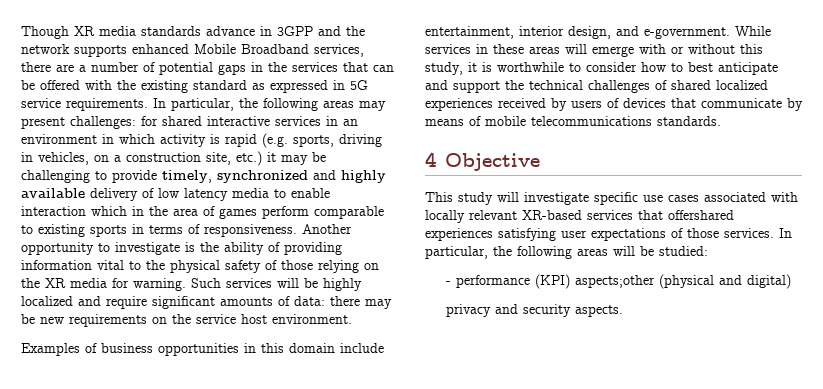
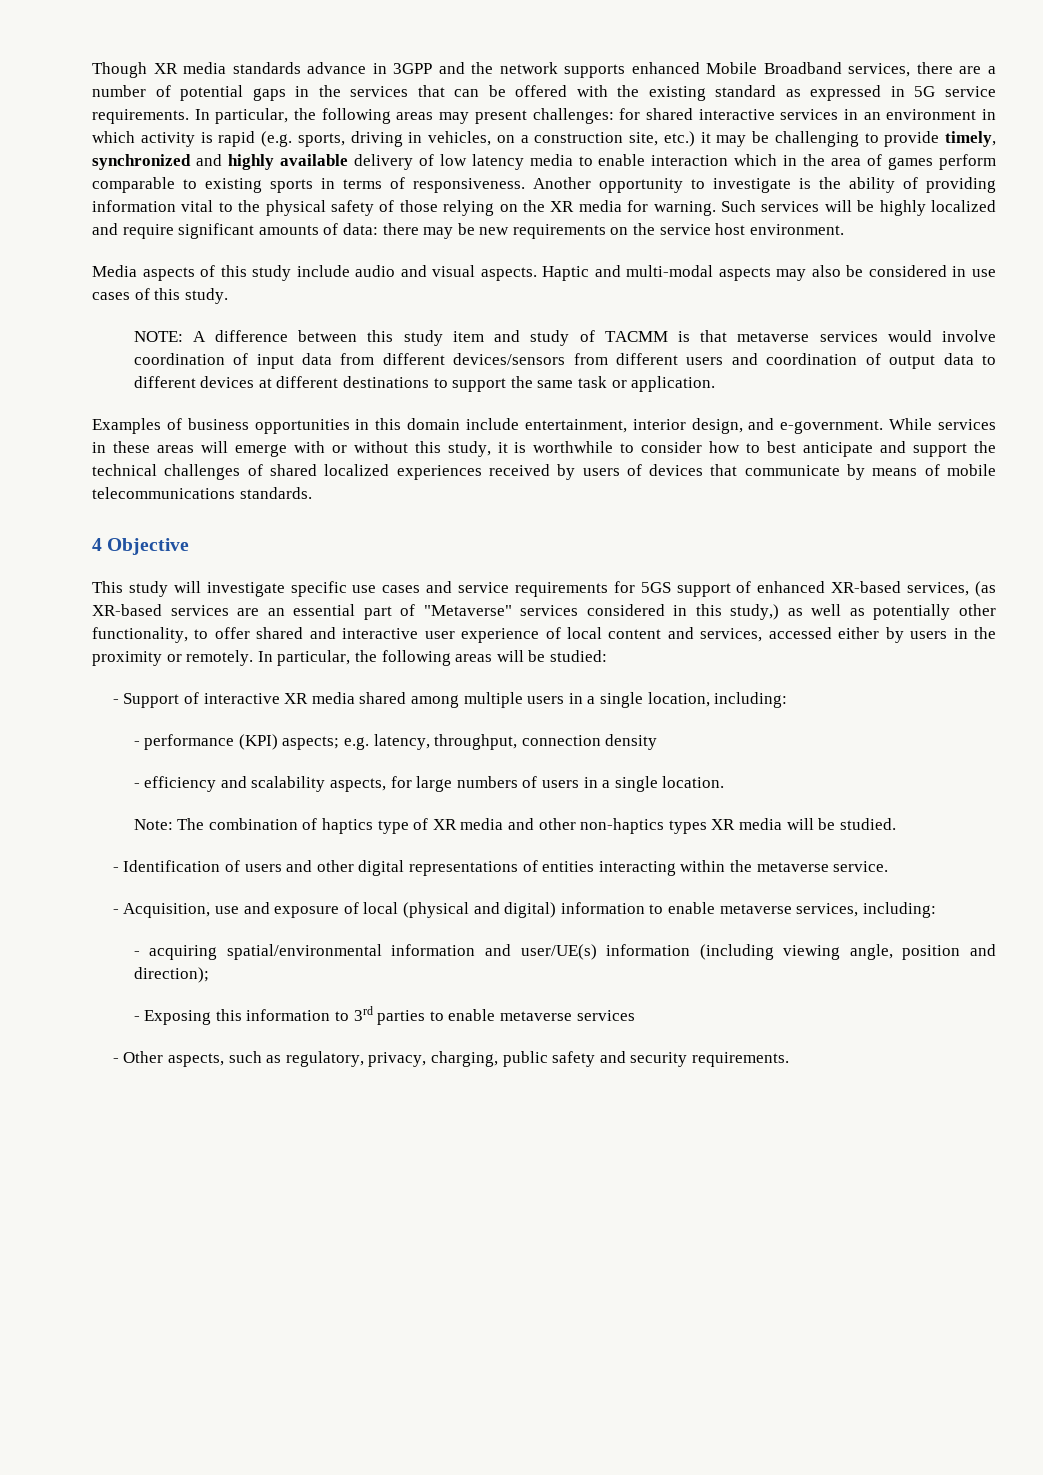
+ Media aspects of this study include audio and visual aspects. Haptic and multi-modal aspects may also be considered in use cases of this study.
+ NOTE: A difference between this study item and study of TACMM is that metaverse services would involve coordination of input data from different devices/sensors from different users and coordination of output data to different devices at different destinations to support the same task or application.
- This study will investigate specific use cases associated with locally relevant XR-based services that offershared experiences satisfying user expectations of those services.
+ This study will investigate specific use cases and service requirements for 5GS support of enhanced XR-based services, (as XR-based services are an essential part of "Metaverse" services considered in this study,) as well as potentially other functionality, to offer shared and interactive user experience of local content and services, accessed either by users in the proximity or remotely.
- - performance (KPI) aspects;other (physical and digital)
- privacy and security aspects.
+ - Support of interactive XR media shared among multiple users in a single location, including:
+ - performance (KPI) aspects; e.g. latency, throughput, connection density
+ - efficiency and scalability aspects, for large numbers of users in a single location.
+ Note: The combination of haptics type of XR media and other non-haptics types XR media will be studied.
+ - Identification of users and other digital representations of entities interacting within the metaverse service.
+ - Acquisition, use and exposure of local (physical and digital) information to enable metaverse services, including:
+ - acquiring spatial/environmental information and user/UE(s) information (including viewing angle, position and direction);
+ - Exposing this information to 3rd parties to enable metaverse services
+ - Other aspects, such as regulatory, privacy, charging, public safety and security requirements.

